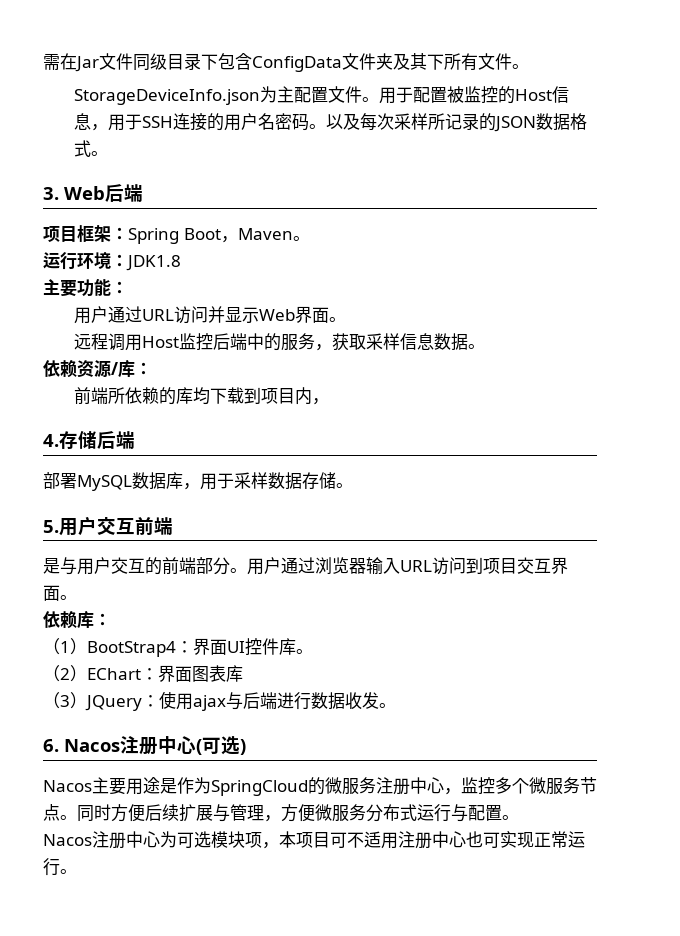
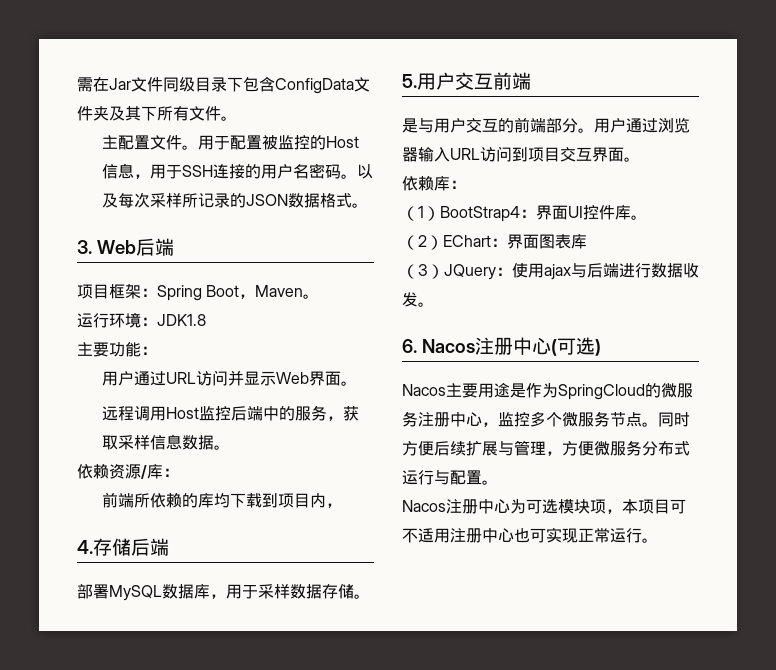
- StorageDeviceInfo.json为主配置文件。
+ 主配置文件。

